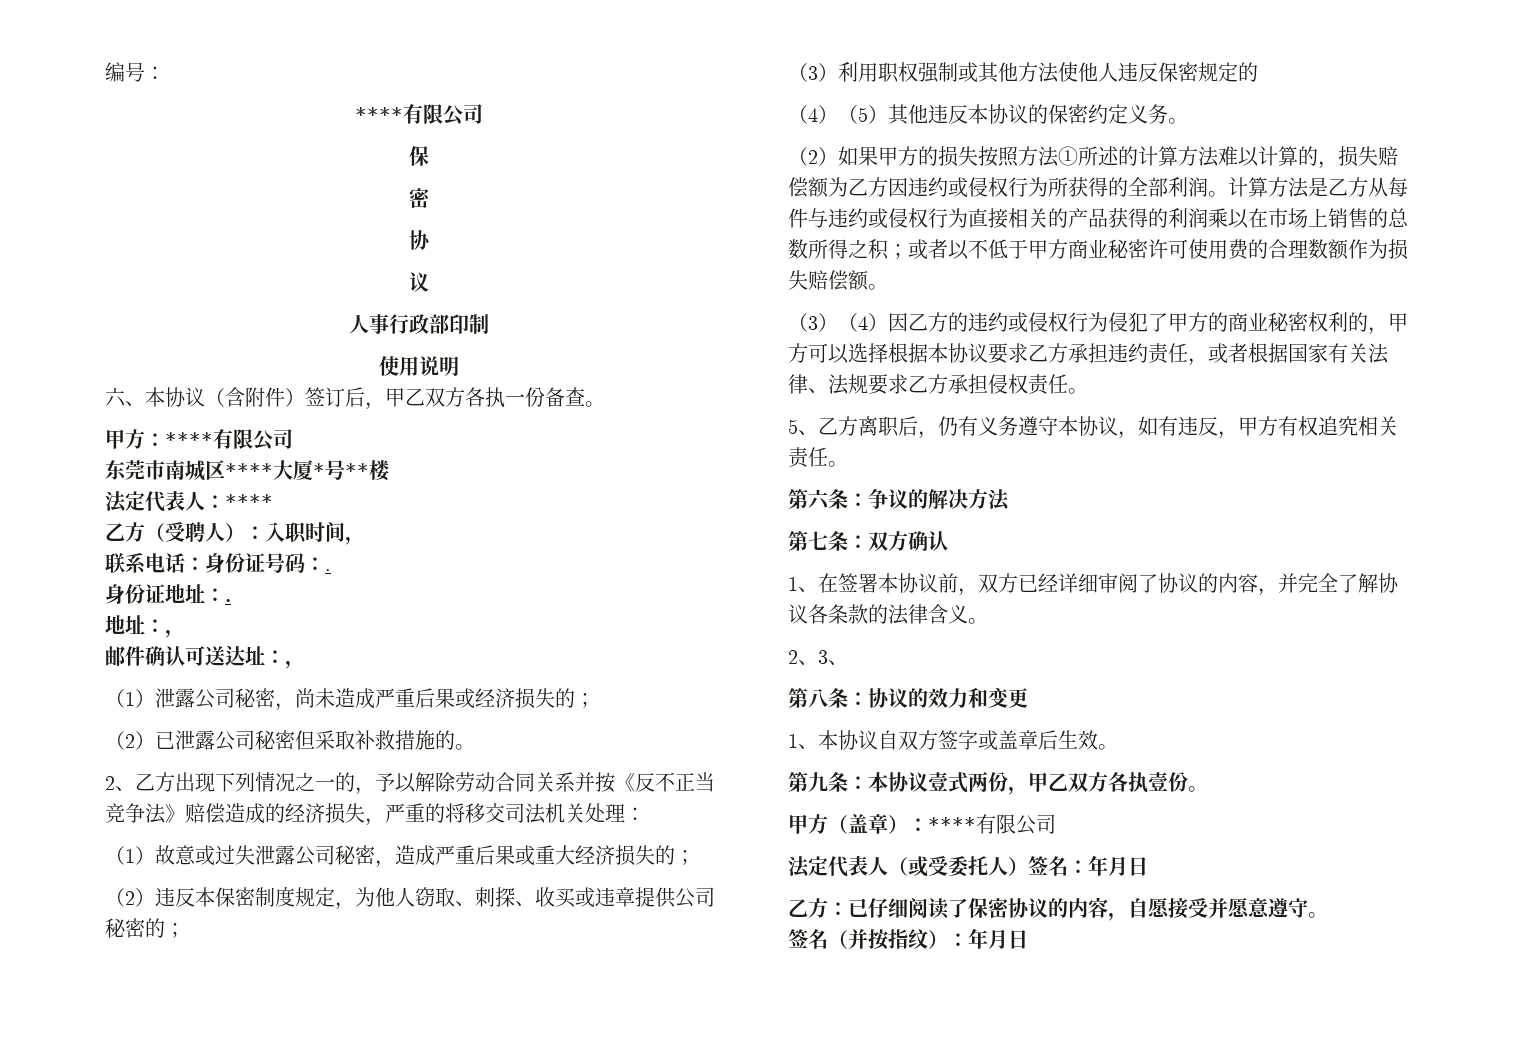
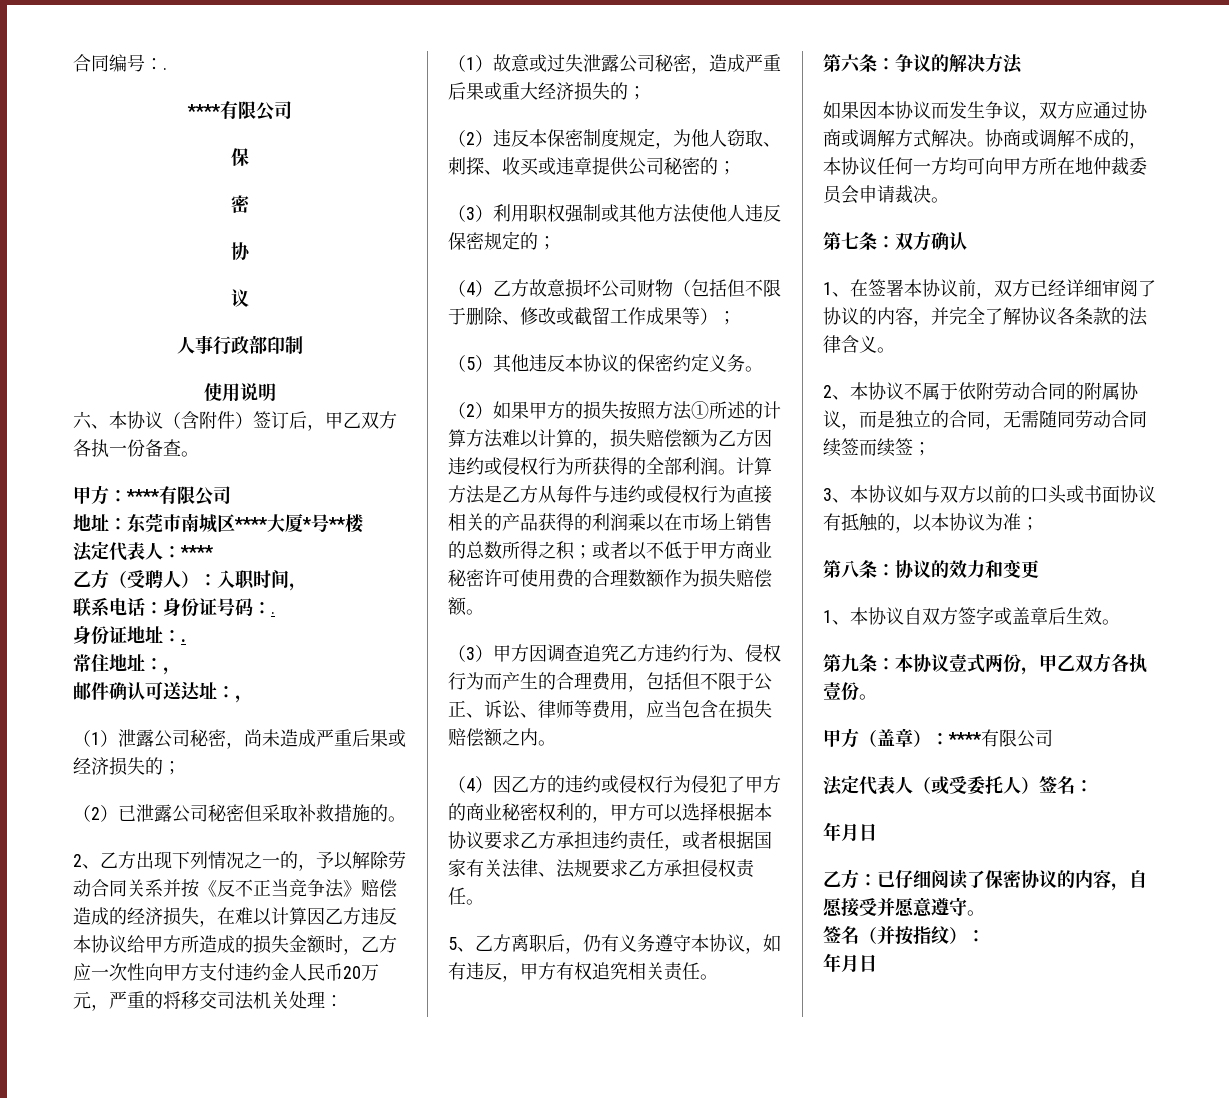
- 编号：
+ 合同编号：.
- 东莞市南城区****大厦*号**楼
+ 地址：东莞市南城区****大厦*号**楼
- 地址：，
+ 常住地址：，
- 2、乙方出现下列情况之一的，予以解除劳动合同关系并按《反不正当竞争法》赔偿造成的经济损失，严重的将移交司法机关处理：
+ 2、乙方出现下列情况之一的，予以解除劳动合同关系并按《反不正当竞争法》赔偿造成的经济损失，在难以计算因乙方违反本协议给甲方所造成的损失金额时，乙方应一次性向甲方支付违约金人民币20万元，严重的将移交司法机关处理：
- （3）利用职权强制或其他方法使他人违反保密规定的
- （4）（5）其他违反本协议的保密约定义务。
+ （3）利用职权强制或其他方法使他人违反保密规定的；
+ （4）乙方故意损坏公司财物（包括但不限于删除、修改或截留工作成果等）；
+ （5）其他违反本协议的保密约定义务。
- （3）（4）因乙方的违约或侵权行为侵犯了甲方的商业秘密权利的，甲方可以选择根据本协议要求乙方承担违约责任，或者根据国家有关法律、法规要求乙方承担侵权责任。
+ （3）甲方因调查追究乙方违约行为、侵权行为而产生的合理费用，包括但不限于公正、诉讼、律师等费用，应当包含在损失赔偿额之内。
+ （4）因乙方的违约或侵权行为侵犯了甲方的商业秘密权利的，甲方可以选择根据本协议要求乙方承担违约责任，或者根据国家有关法律、法规要求乙方承担侵权责任。
+ 如果因本协议而发生争议，双方应通过协商或调解方式解决。协商或调解不成的，本协议任何一方均可向甲方所在地仲裁委员会申请裁决。
- 2、3、
+ 2、本协议不属于依附劳动合同的附属协议，而是独立的合同，无需随同劳动合同续签而续签；
+ 3、本协议如与双方以前的口头或书面协议有抵触的，以本协议为准；
- 法定代表人（或受委托人）签名：年月日
+ 法定代表人（或受委托人）签名：
+ 年月日
- 签名（并按指纹）：年月日
+ 签名（并按指纹）：
+ 年月日

